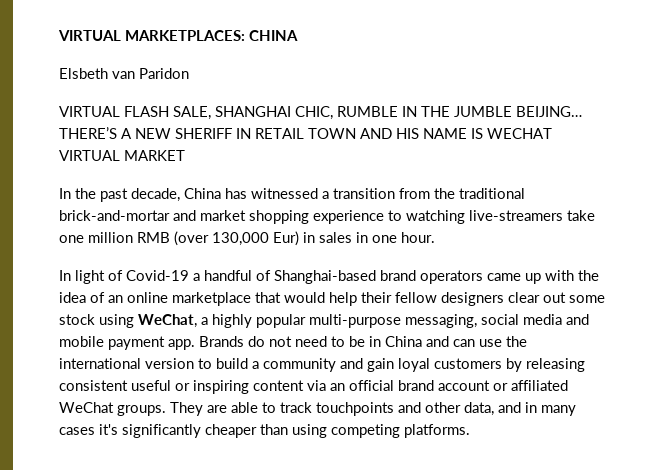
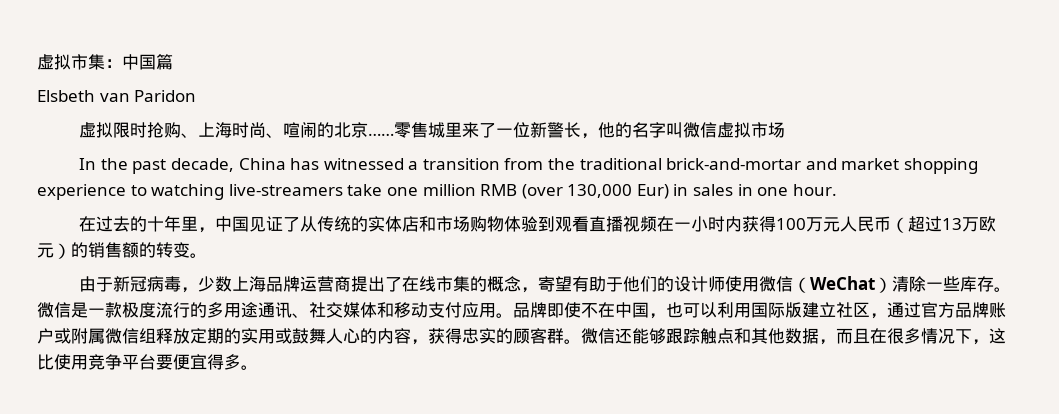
- VIRTUAL MARKETPLACES: CHINA
+ 虚拟市集：中国篇
- VIRTUAL FLASH SALE, SHANGHAI CHIC, RUMBLE IN THE JUMBLE BEIJING… THERE’S A NEW SHERIFF IN RETAIL TOWN AND HIS NAME IS WECHAT VIRTUAL MARKET
+ 虚拟限时抢购、上海时尚、喧闹的北京……零售城里来了一位新警长，他的名字叫微信虚拟市场
- In light of Covid-19 a handful of Shanghai-based brand operators came up with the idea of an online marketplace that would help their fellow designers clear out some stock using WeChat, a highly popular multi-purpose messaging, social media and mobile payment app. Brands do not need to be in China and can use the international version to build a community and gain loyal customers by releasing consistent useful or inspiring content via an official brand account or affiliated WeChat groups. They are able to track touchpoints and other data, and in many cases it's significantly cheaper than using competing platforms.
+ 在过去的十年里，中国见证了从传统的实体店和市场购物体验到观看直播视频在一小时内获得100万元人民币（超过13万欧元）的销售额的转变。
+ 由于新冠病毒，少数上海品牌运营商提出了在线市集的概念，寄望有助于他们的设计师使用微信（WeChat）清除一些库存。微信是一款极度流行的多用途通讯、社交媒体和移动支付应用。品牌即使不在中国，也可以利用国际版建立社区，通过官方品牌账户或附属微信组释放定期的实用或鼓舞人心的内容，获得忠实的顾客群。微信还能够跟踪触点和其他数据，而且在很多情况下，这比使用竞争平台要便宜得多。

